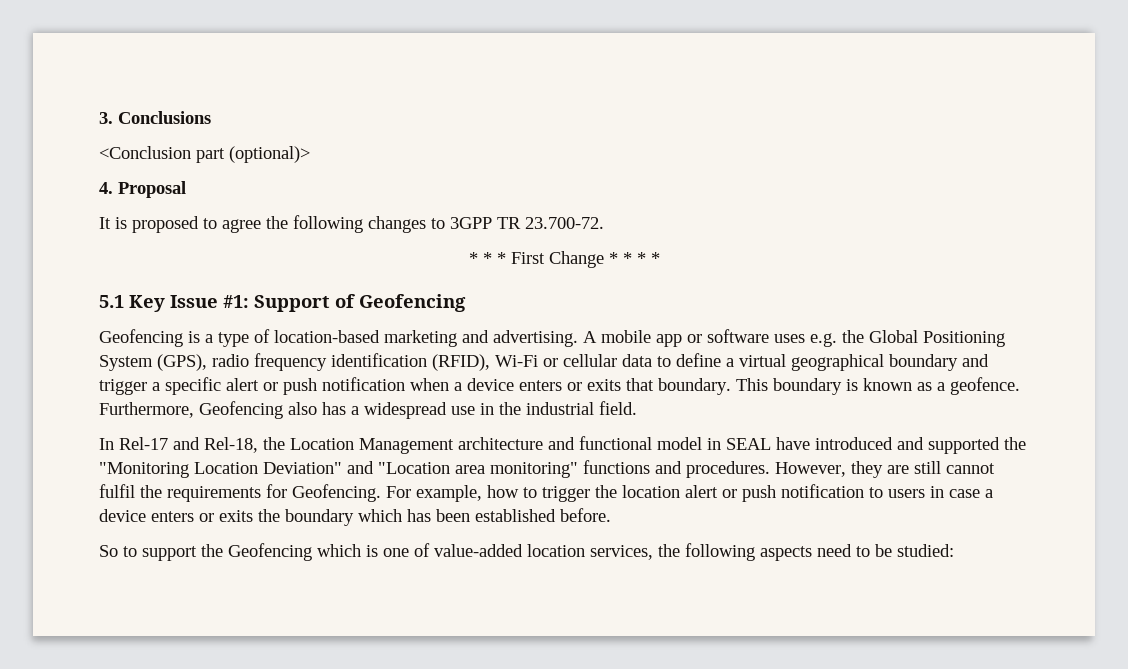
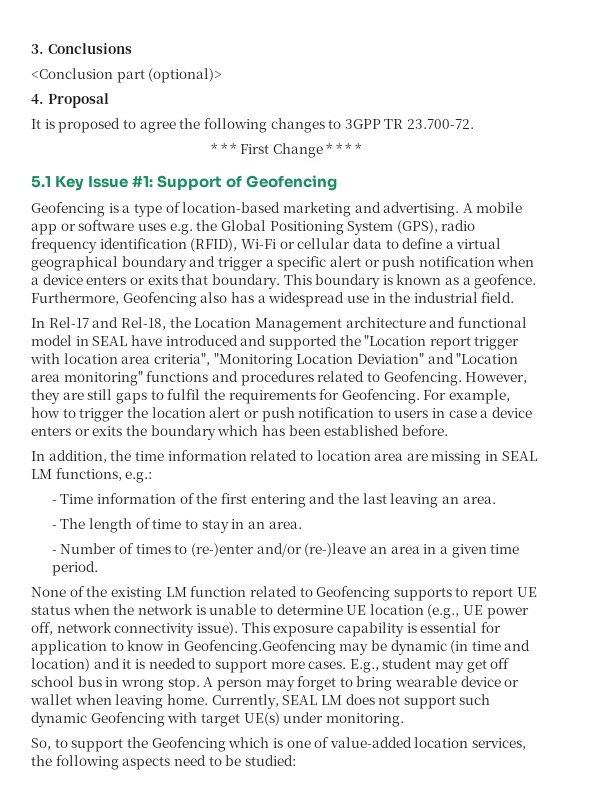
- In Rel-17 and Rel-18, the Location Management architecture and functional model in SEAL have introduced and supported the "Monitoring Location Deviation" and "Location area monitoring" functions and procedures.
+ In Rel-17 and Rel-18, the Location Management architecture and functional model in SEAL have introduced and supported the "Location report trigger with location area criteria", "Monitoring Location Deviation" and "Location area monitoring" functions and procedures related to Geofencing.
- However, they are still cannot fulfil the requirements for Geofencing.
+ However, they are still gaps to fulfil the requirements for Geofencing.
- So to support the Geofencing which is one of value-added location services, the following aspects need to be studied:
+ In addition, the time information related to location area are missing in SEAL LM functions, e.g.:
+ - Time information of the first entering and the last leaving an area.
+ - The length of time to stay in an area.
+ - Number of times to (re-)enter and/or (re-)leave an area in a given time period.
+ None of the existing LM function related to Geofencing supports to report UE status when the network is unable to determine UE location (e.g., UE power off, network connectivity issue). This exposure capability is essential for application to know in Geofencing.Geofencing may be dynamic (in time and location) and it is needed to support more cases. E.g., student may get off school bus in wrong stop. A person may forget to bring wearable device or wallet when leaving home. Currently, SEAL LM does not support such dynamic Geofencing with target UE(s) under monitoring.
+ So, to support the Geofencing which is one of value-added location services, the following aspects need to be studied:

